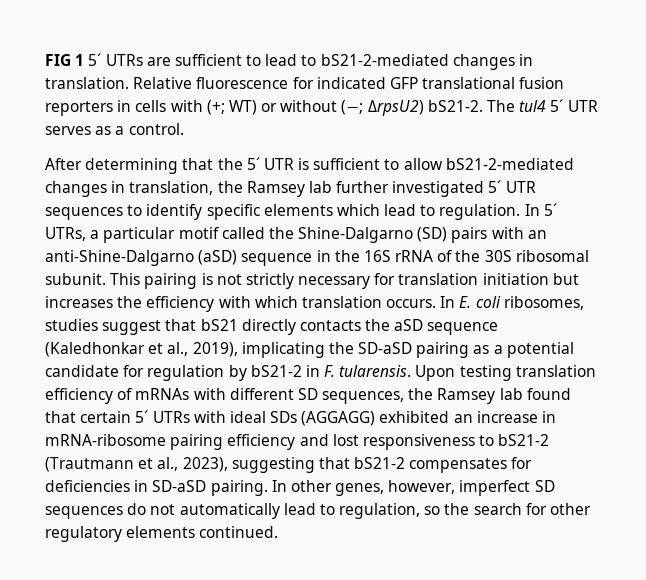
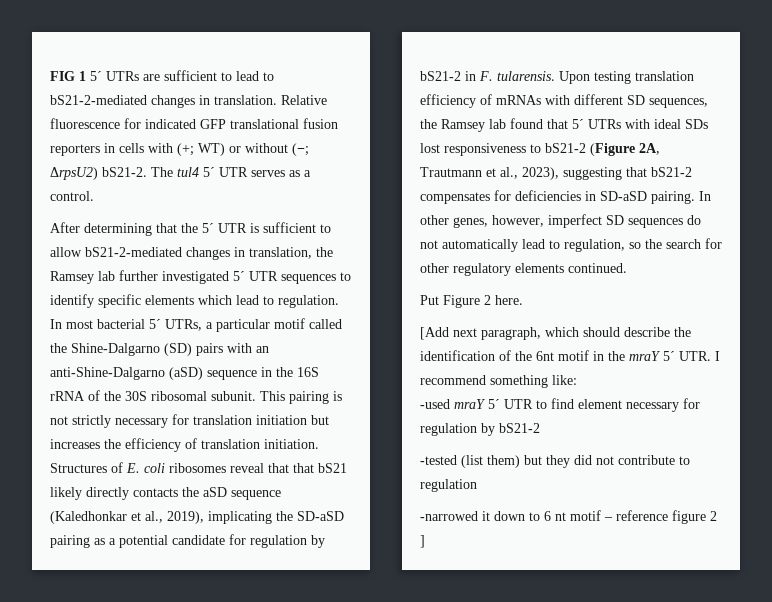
- In 5´ UTRs, a particular motif called the Shine-Dalgarno (SD) pairs with an anti-Shine-Dalgarno (aSD) sequence in the 16S rRNA of the 30S ribosomal subunit.
+ In most bacterial 5´ UTRs, a particular motif called the Shine-Dalgarno (SD) pairs with an anti-Shine-Dalgarno (aSD) sequence in the 16S rRNA of the 30S ribosomal subunit.
- This pairing is not strictly necessary for translation initiation but increases the efficiency with which translation occurs. In E. coli ribosomes, studies suggest that bS21 directly contacts the aSD sequence (Kaledhonkar et al., 2019), implicating the SD-aSD pairing as a potential candidate for regulation by bS21-2 in F. tularensis.
+ This pairing is not strictly necessary for translation initiation but increases the efficiency of translation initiation. Structures of E. coli ribosomes reveal that that bS21 likely directly contacts the aSD sequence (Kaledhonkar et al., 2019), implicating the SD-aSD pairing as a potential candidate for regulation by bS21-2 in F. tularensis.
- Upon testing translation efficiency of mRNAs with different SD sequences, the Ramsey lab found that certain 5´ UTRs with ideal SDs (AGGAGG) exhibited an increase in mRNA-ribosome pairing efficiency and lost responsiveness to bS21-2 (Trautmann et al., 2023), suggesting that bS21-2 compensates for deficiencies in SD-aSD pairing.
+ Upon testing translation efficiency of mRNAs with different SD sequences, the Ramsey lab found that 5´ UTRs with ideal SDs lost responsiveness to bS21-2 (Figure 2A, Trautmann et al., 2023), suggesting that bS21-2 compensates for deficiencies in SD-aSD pairing.
+ Put Figure 2 here.
+ [Add next paragraph, which should describe the identification of the 6nt motif in the mraY 5´ UTR. I recommend something like:
+ -used mraY 5´ UTR to find element necessary for regulation by bS21-2
+ -tested (list them) but they did not contribute to regulation
+ -narrowed it down to 6 nt motif – reference figure 2 ]

